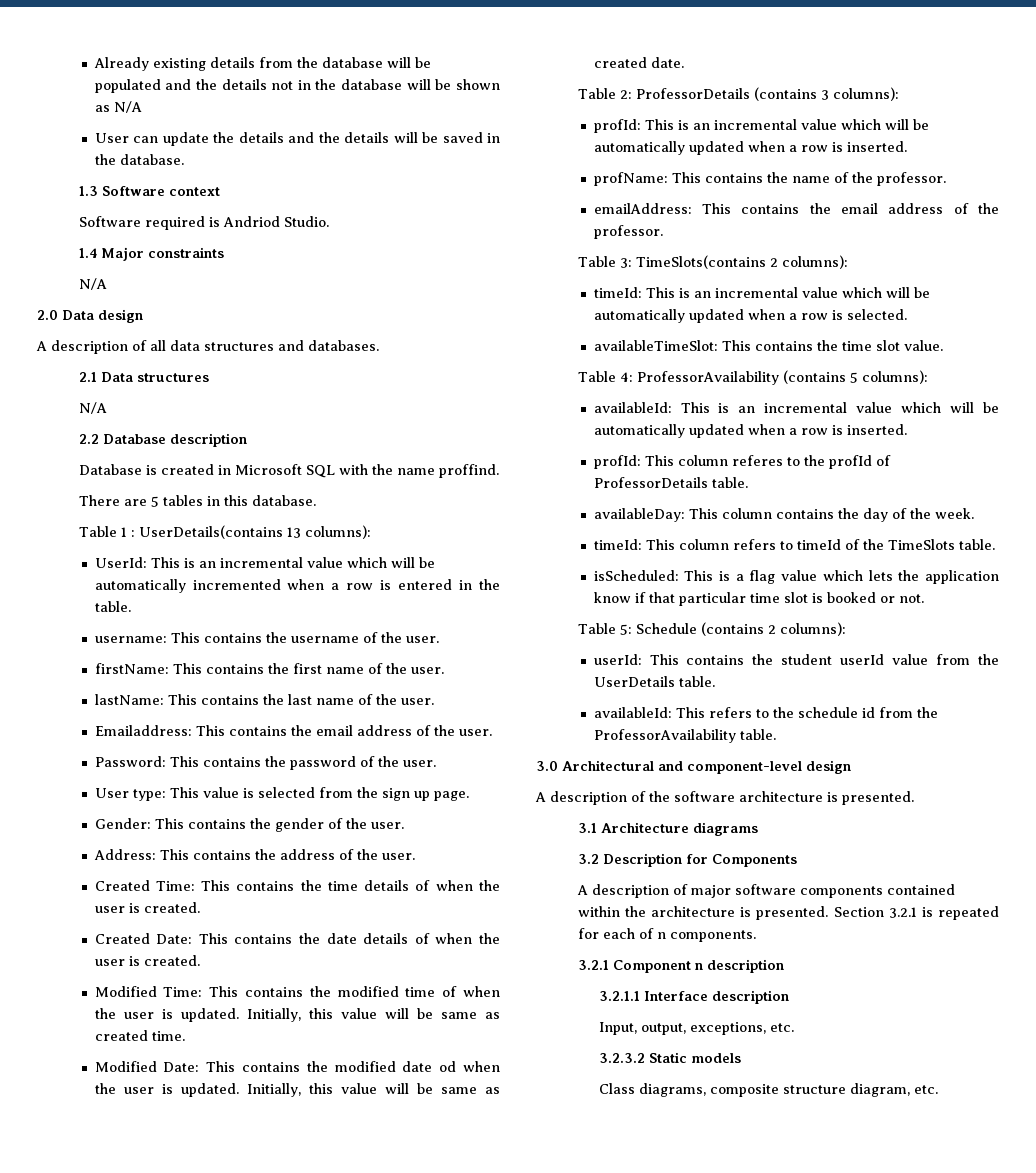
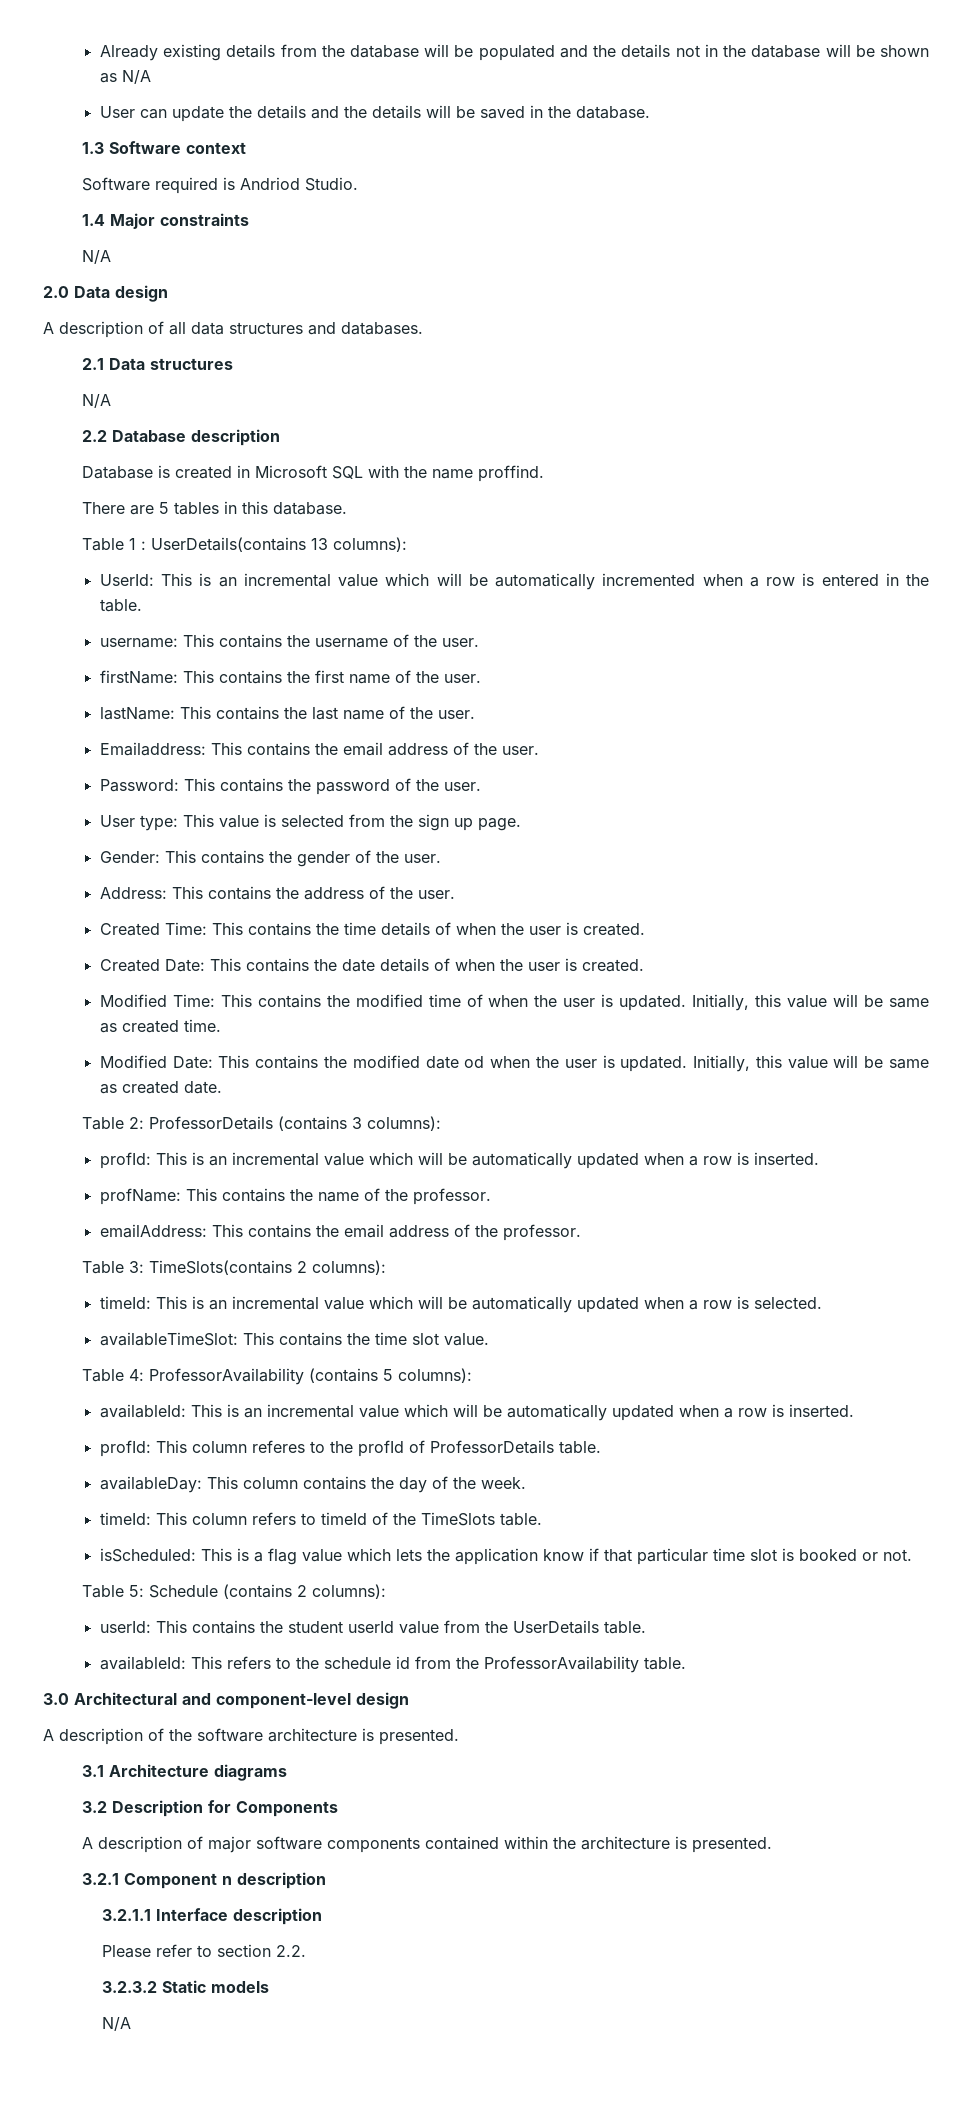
- Section 3.2.1 is repeated for each of n components.
- Input, output, exceptions, etc.
+ Please refer to section 2.2.
  3.2.3.2 Static models
- Class diagrams, composite structure diagram, etc.
+ N/A

